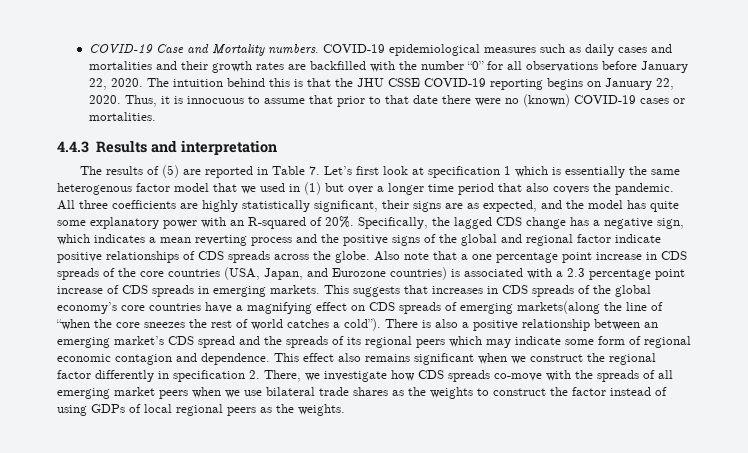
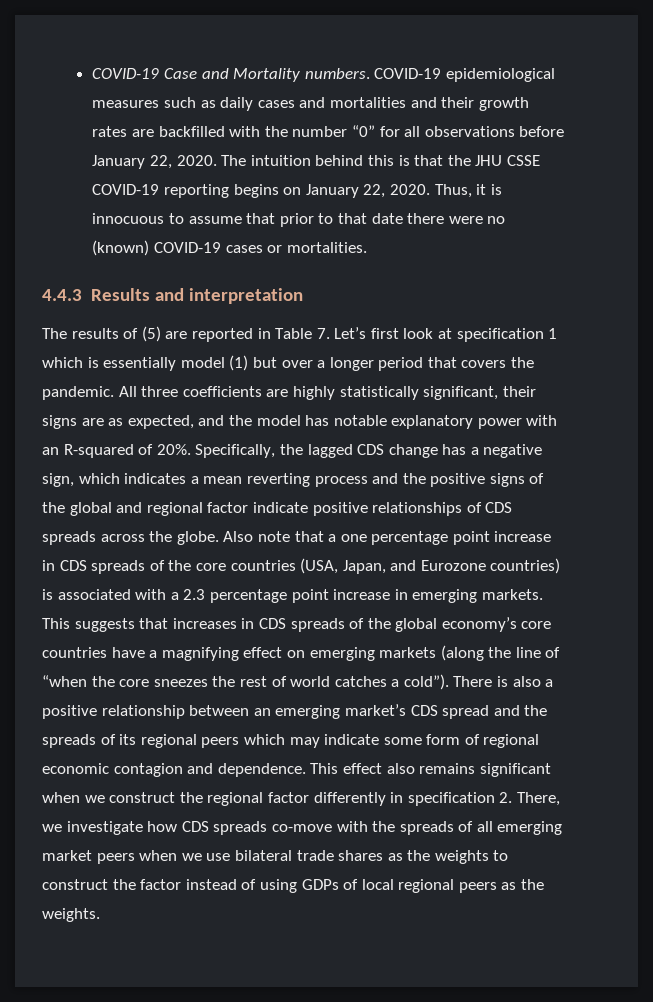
- The results of (5) are reported in Table 7. Let’s first look at specification 1 which is essentially the same heterogenous factor model that we used in (1) but over a longer time period that also covers the pandemic.
+ The results of (5) are reported in Table 7. Let’s first look at specification 1 which is essentially model (1) but over a longer period that covers the pandemic.
- All three coefficients are highly statistically significant, their signs are as expected, and the model has quite some explanatory power with an R-squared of 20%.
+ All three coefficients are highly statistically significant, their signs are as expected, and the model has notable explanatory power with an R-squared of 20%.
- Also note that a one percentage point increase in CDS spreads of the core countries (USA, Japan, and Eurozone countries) is associated with a 2.3 percentage point increase of CDS spreads in emerging markets.
+ Also note that a one percentage point increase in CDS spreads of the core countries (USA, Japan, and Eurozone countries) is associated with a 2.3 percentage point increase in emerging markets.
- This suggests that increases in CDS spreads of the global economy’s core countries have a magnifying effect on CDS spreads of emerging markets(along the line of “when the core sneezes the rest of world catches a cold”).
+ This suggests that increases in CDS spreads of the global economy’s core countries have a magnifying effect on emerging markets (along the line of “when the core sneezes the rest of world catches a cold”).

